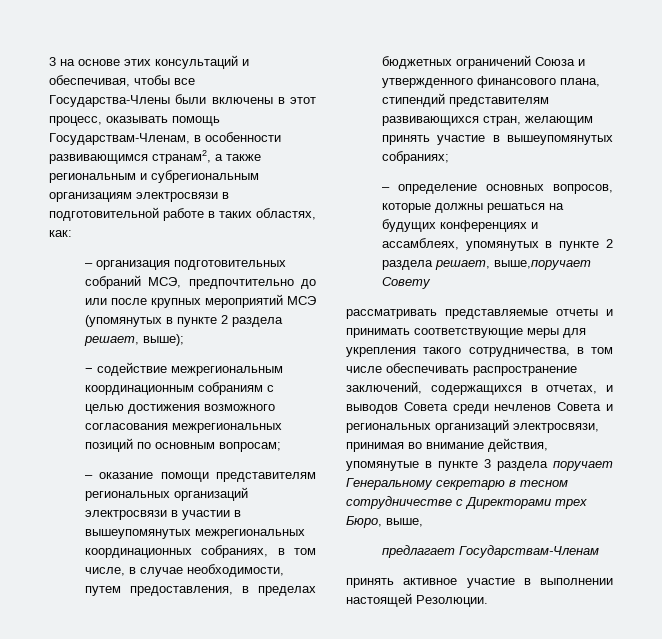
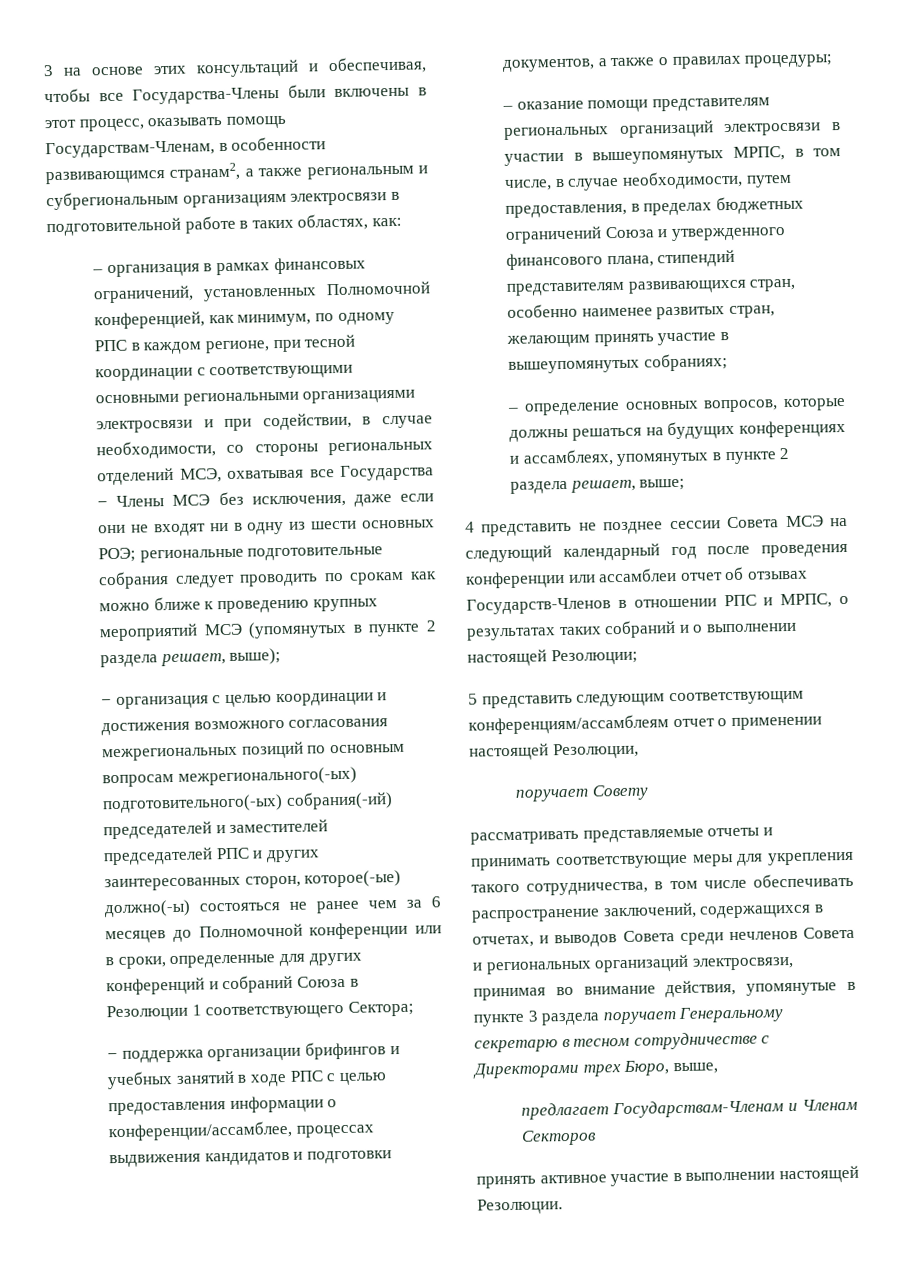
- – организация подготовительных собраний МСЭ, предпочтительно до или после крупных мероприятий МСЭ (упомянутых в пункте 2 раздела решает, выше);
+ – организация в рамках финансовых ограничений, установленных Полномочной конференцией, как минимум, по одному РПС в каждом регионе, при тесной координации с соответствующими основными региональными организациями электросвязи и при содействии, в случае необходимости, со стороны региональных отделений МСЭ, охватывая все Государства − Члены МСЭ без исключения, даже если они не входят ни в одну из шести основных РОЭ; региональные подготовительные собрания следует проводить по срокам как можно ближе к проведению крупных мероприятий МСЭ (упомянутых в пункте 2 раздела решает, выше);
- − содействие межрегиональным координационным собраниям с целью достижения возможного согласования межрегиональных позиций по основным вопросам;
+ − организация с целью координации и достижения возможного согласования межрегиональных позиций по основным вопросам межрегионального(-ых) подготовительного(-ых) собрания(-ий) председателей и заместителей председателей РПС и других заинтересованных сторон, которое(-ые) должно(-ы) состояться не ранее чем за 6 месяцев до Полномочной конференции или в сроки, определенные для других конференций и собраний Союза в Резолюции 1 соответствующего Сектора;
+ − поддержка организации брифингов и учебных занятий в ходе РПС с целью предоставления информации о конференции/ассамблее, процессах выдвижения кандидатов и подготовки документов, а также о правилах процедуры;
- – оказание помощи представителям региональных организаций электросвязи в участии в вышеупомянутых межрегиональных координационных собраниях, в том числе, в случае необходимости, путем предоставления, в пределах бюджетных ограничений Союза и утвержденного финансового плана, стипендий представителям развивающихся стран, желающим принять участие в вышеупомянутых собраниях;
+ – оказание помощи представителям региональных организаций электросвязи в участии в вышеупомянутых МРПС, в том числе, в случае необходимости, путем предоставления, в пределах бюджетных ограничений Союза и утвержденного финансового плана, стипендий представителям развивающихся стран, особенно наименее развитых стран, желающим принять участие в вышеупомянутых собраниях;
- – определение основных вопросов, которые должны решаться на будущих конференциях и ассамблеях, упомянутых в пункте 2 раздела решает, выше,поручает Совету
+ – определение основных вопросов, которые должны решаться на будущих конференциях и ассамблеях, упомянутых в пункте 2 раздела решает, выше;
+ 4 представить не позднее сессии Совета МСЭ на следующий календарный год после проведения конференции или ассамблеи отчет об отзывах Государств-Членов в отношении РПС и МРПС, о результатах таких собраний и о выполнении настоящей Резолюции;
+ 5 представить следующим соответствующим конференциям/ассамблеям отчет о применении настоящей Резолюции,
+ поручает Совету
- предлагает Государствам-Членам
+ предлагает Государствам-Членам и Членам Секторов

